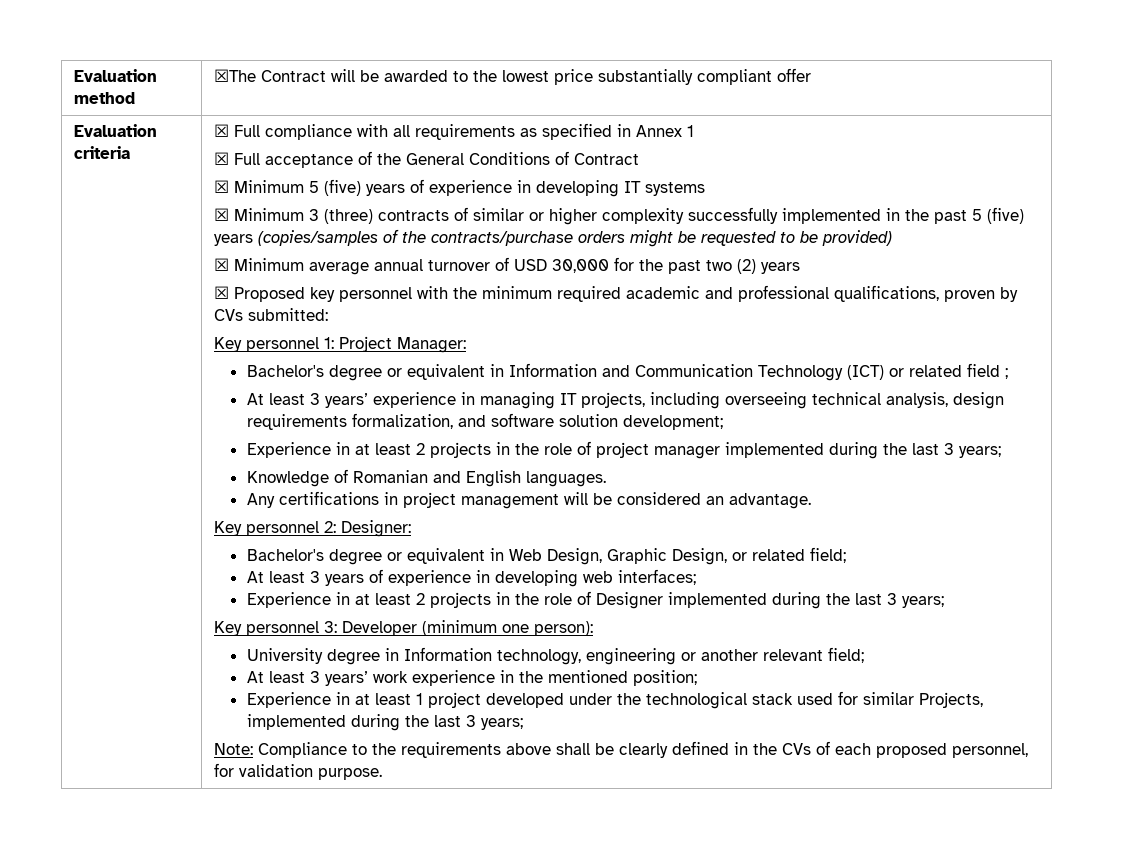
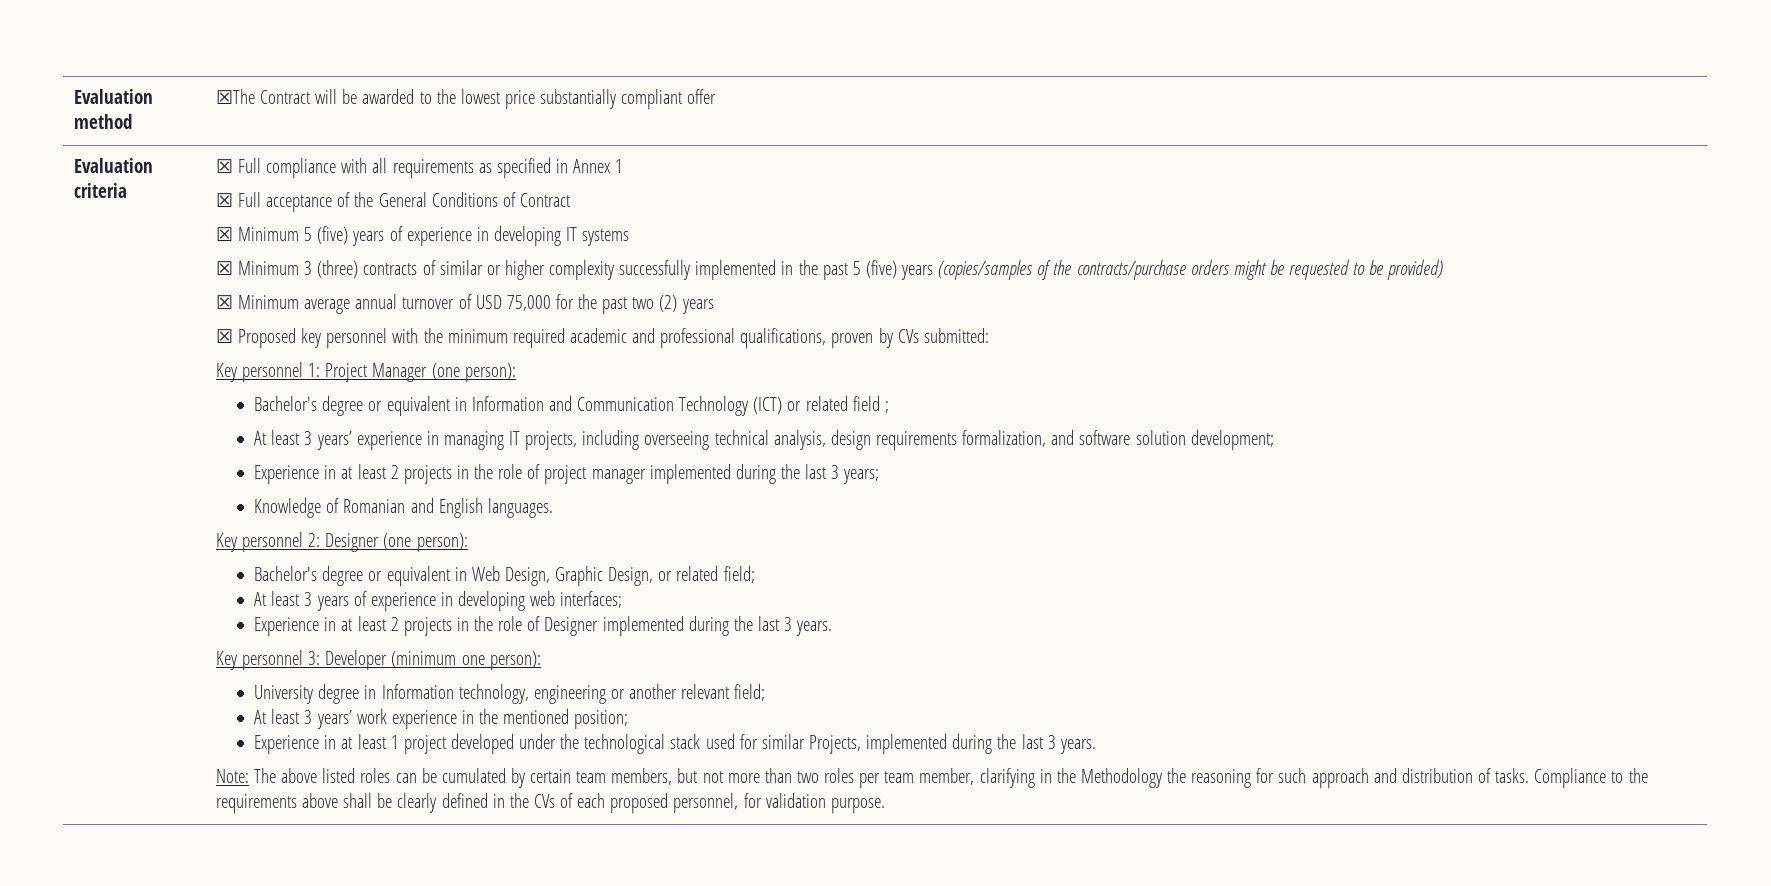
- ☒ Minimum average annual turnover of USD 30,000 for the past two (2) years
+ ☒ Minimum average annual turnover of USD 75,000 for the past two (2) years
- Key personnel 1: Project Manager:
+ Key personnel 1: Project Manager (one person):
- Any certifications in project management will be considered an advantage.
- Key personnel 2: Designer:
+ Key personnel 2: Designer (one person):
- Experience in at least 2 projects in the role of Designer implemented during the last 3 years;
+ Experience in at least 2 projects in the role of Designer implemented during the last 3 years.
- Experience in at least 1 project developed under the technological stack used for similar Projects, implemented during the last 3 years;
+ Experience in at least 1 project developed under the technological stack used for similar Projects, implemented during the last 3 years.
- Note: Compliance to the requirements above shall be clearly defined in the CVs of each proposed personnel, for validation purpose.
+ Note: The above listed roles can be cumulated by certain team members, but not more than two roles per team member, clarifying in the Methodology the reasoning for such approach and distribution of tasks. Compliance to the requirements above shall be clearly defined in the CVs of each proposed personnel, for validation purpose.

